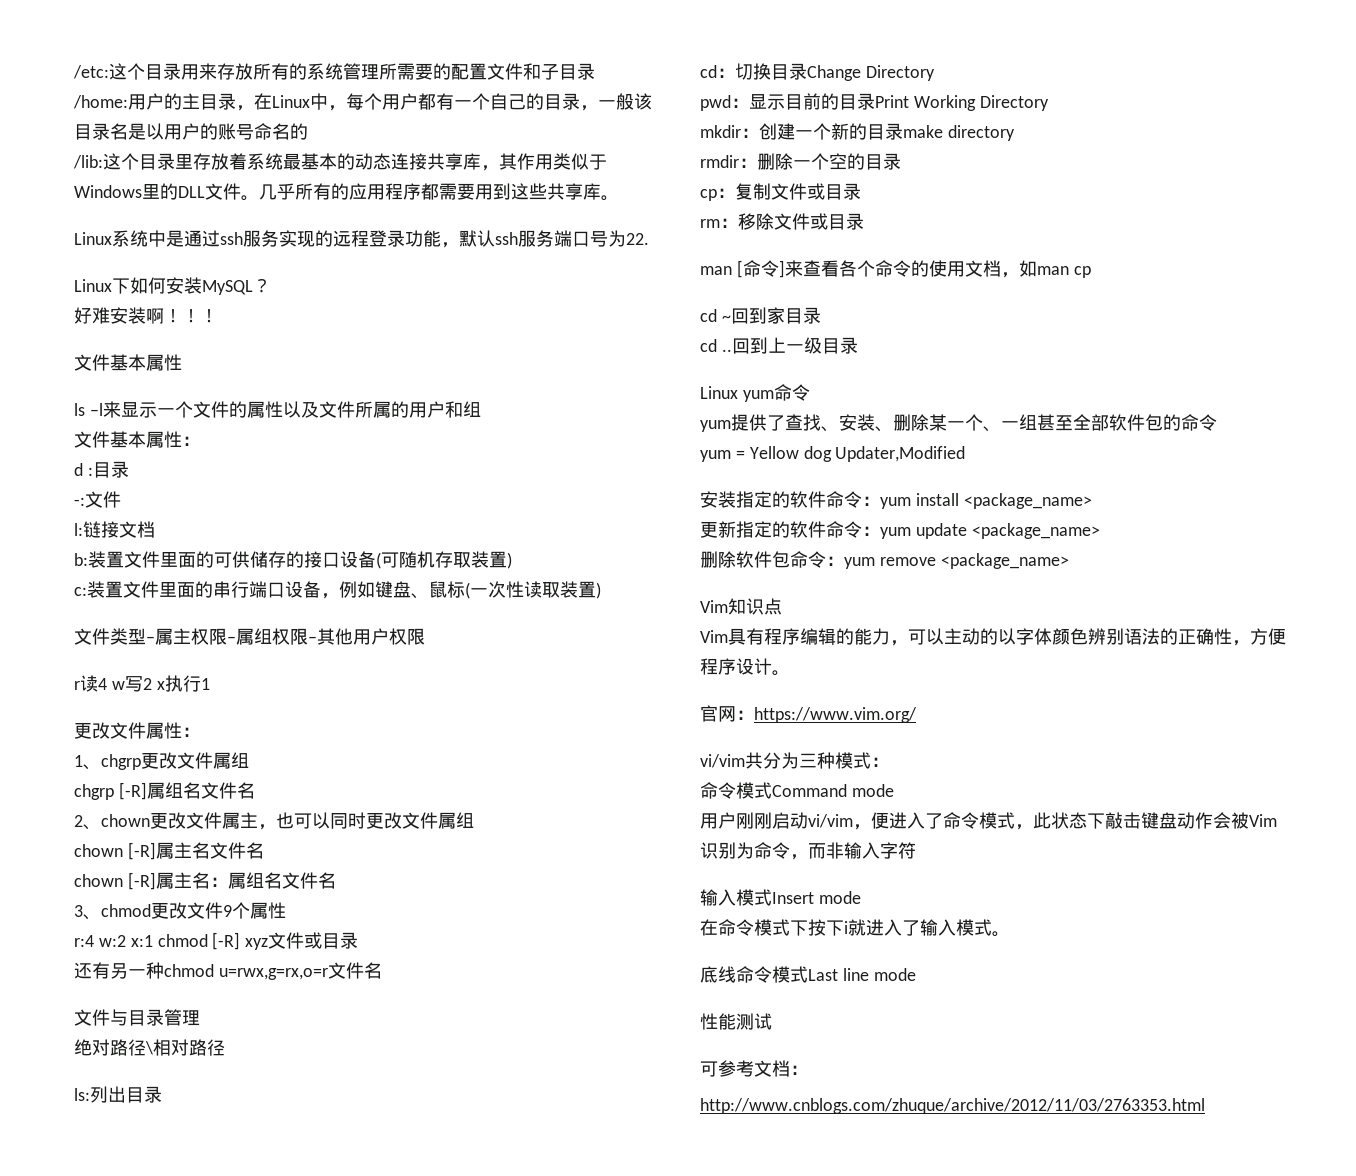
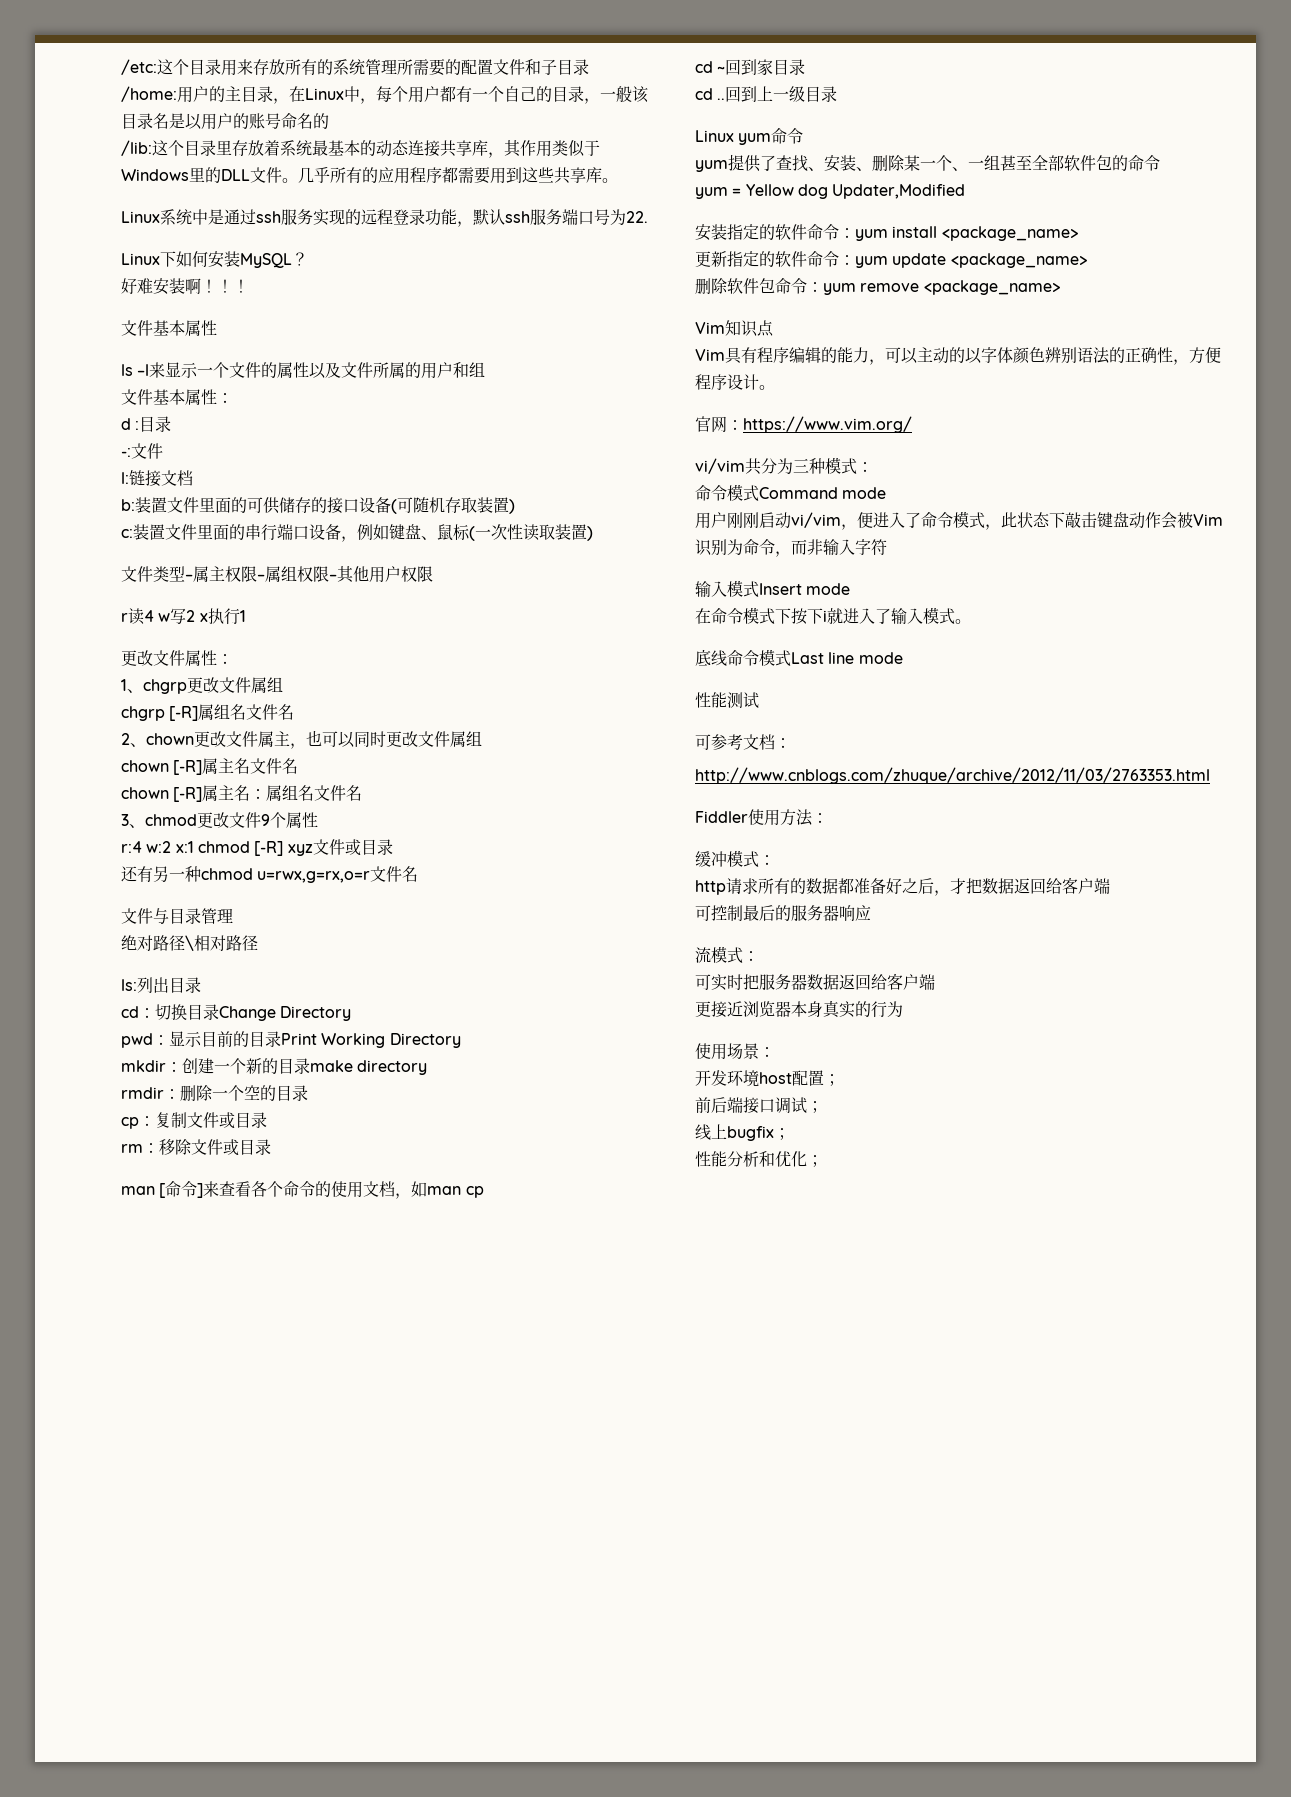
+ Fiddler使用方法：
+ 缓冲模式：
+ http请求所有的数据都准备好之后，才把数据返回给客户端
+ 可控制最后的服务器响应
+ 流模式：
+ 可实时把服务器数据返回给客户端
+ 更接近浏览器本身真实的行为
+ 使用场景：
+ 开发环境host配置；
+ 前后端接口调试；
+ 线上bugfix；
+ 性能分析和优化；

